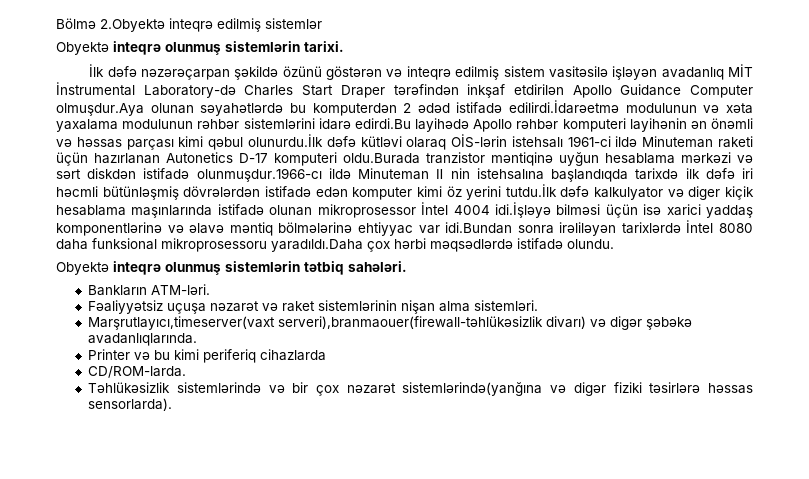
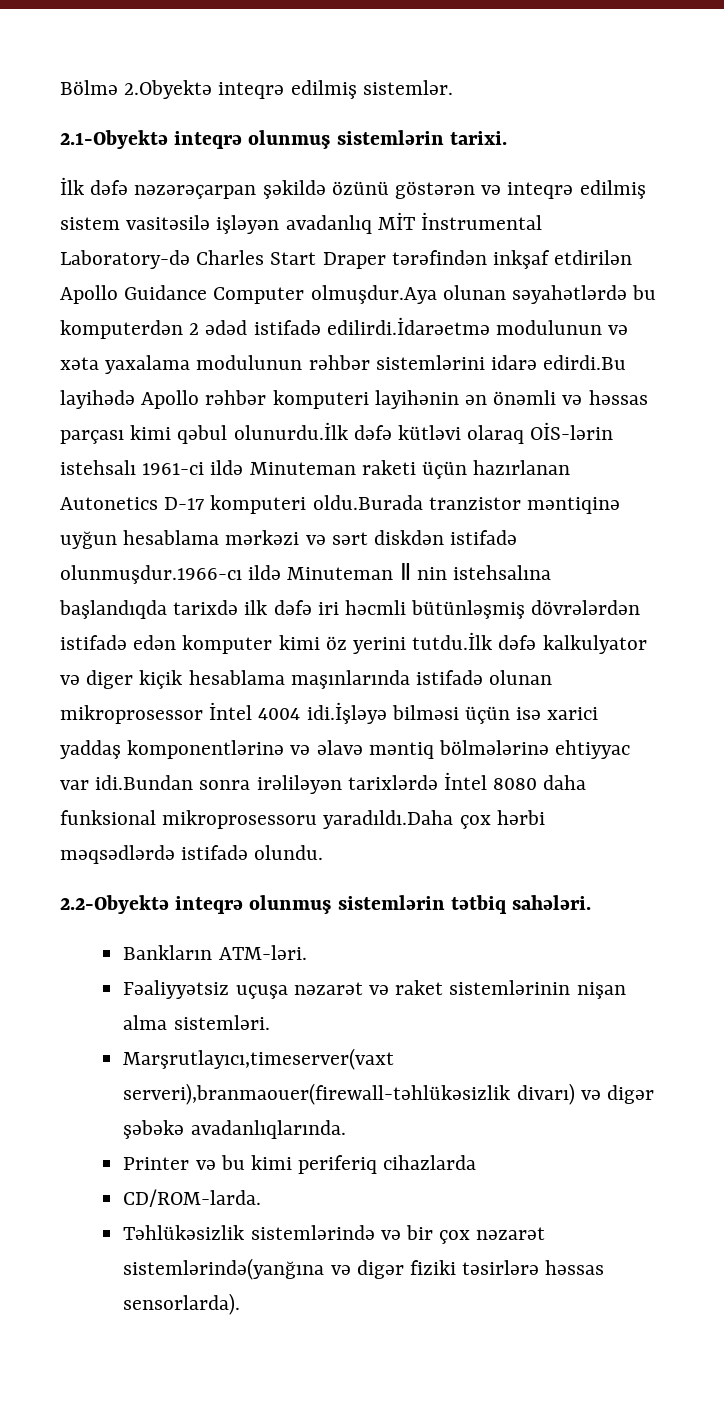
- Bölmə 2.Obyektə inteqrə edilmiş sistemlər
- Obyektə inteqrə olunmuş sistemlərin tarixi.
+ Bölmə 2.Obyektə inteqrə edilmiş sistemlər.
+ 2.1-Obyektə inteqrə olunmuş sistemlərin tarixi.
- Obyektə inteqrə olunmuş sistemlərin tətbiq sahələri.
+ 2.2-Obyektə inteqrə olunmuş sistemlərin tətbiq sahələri.

